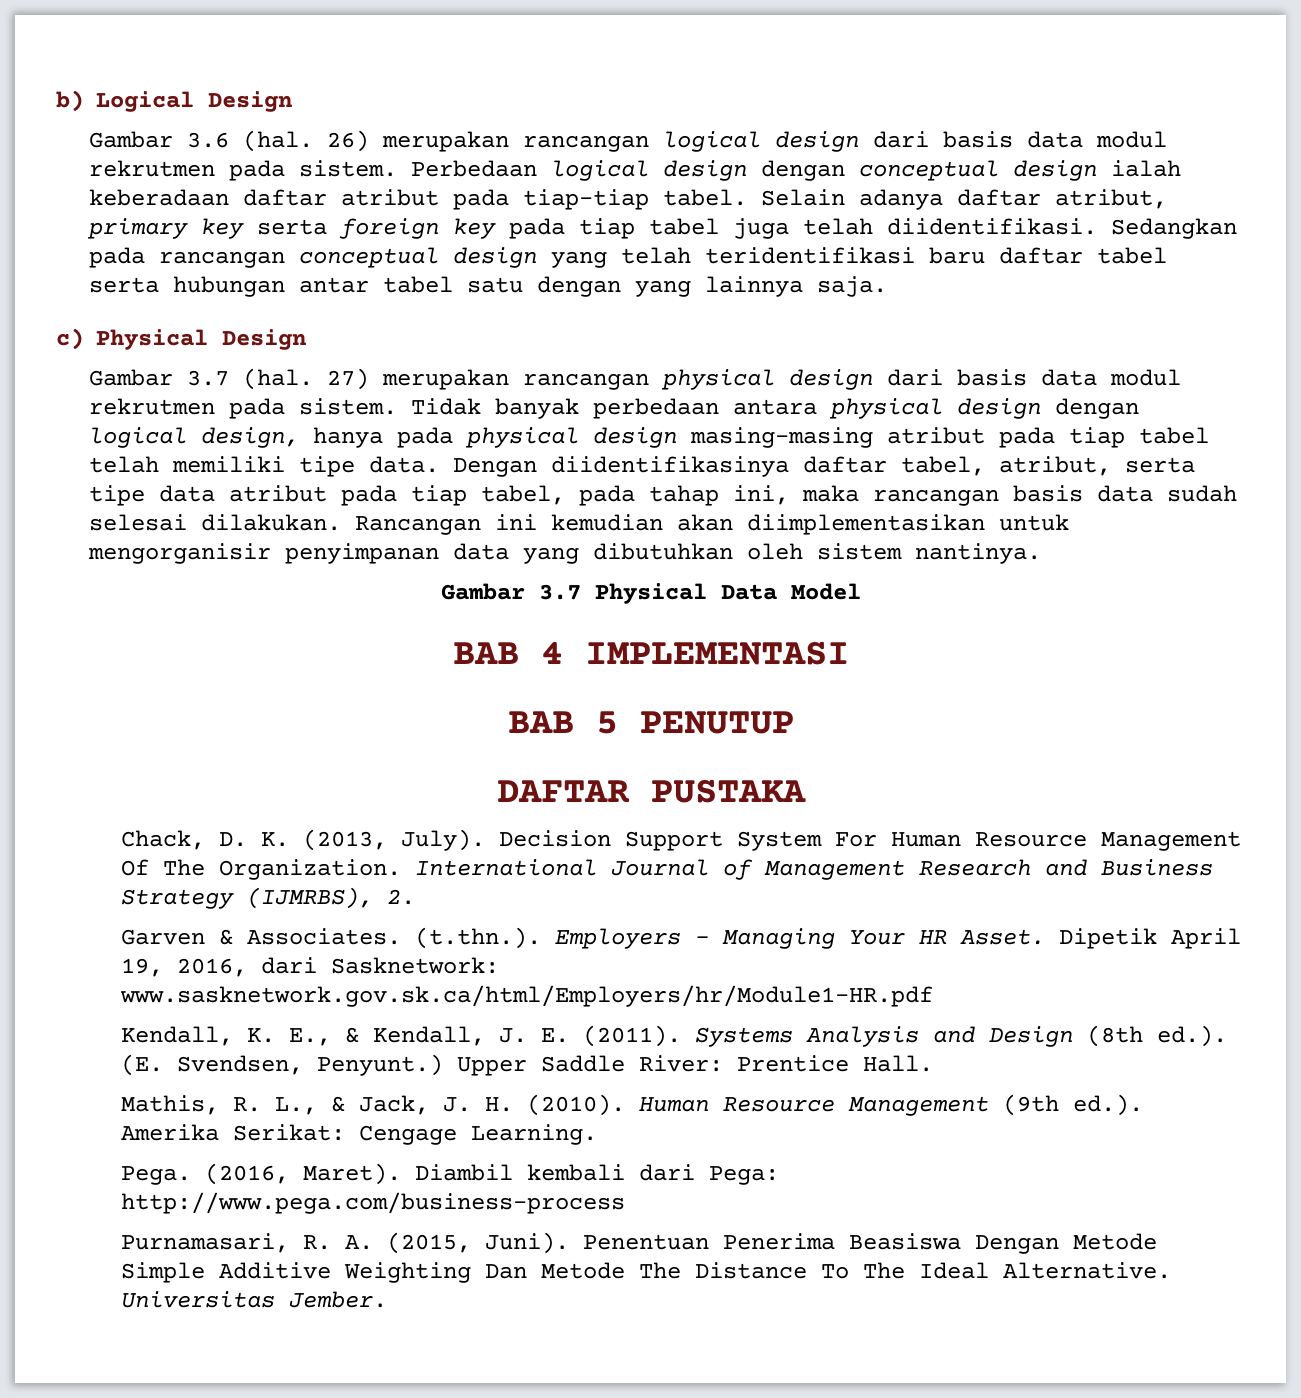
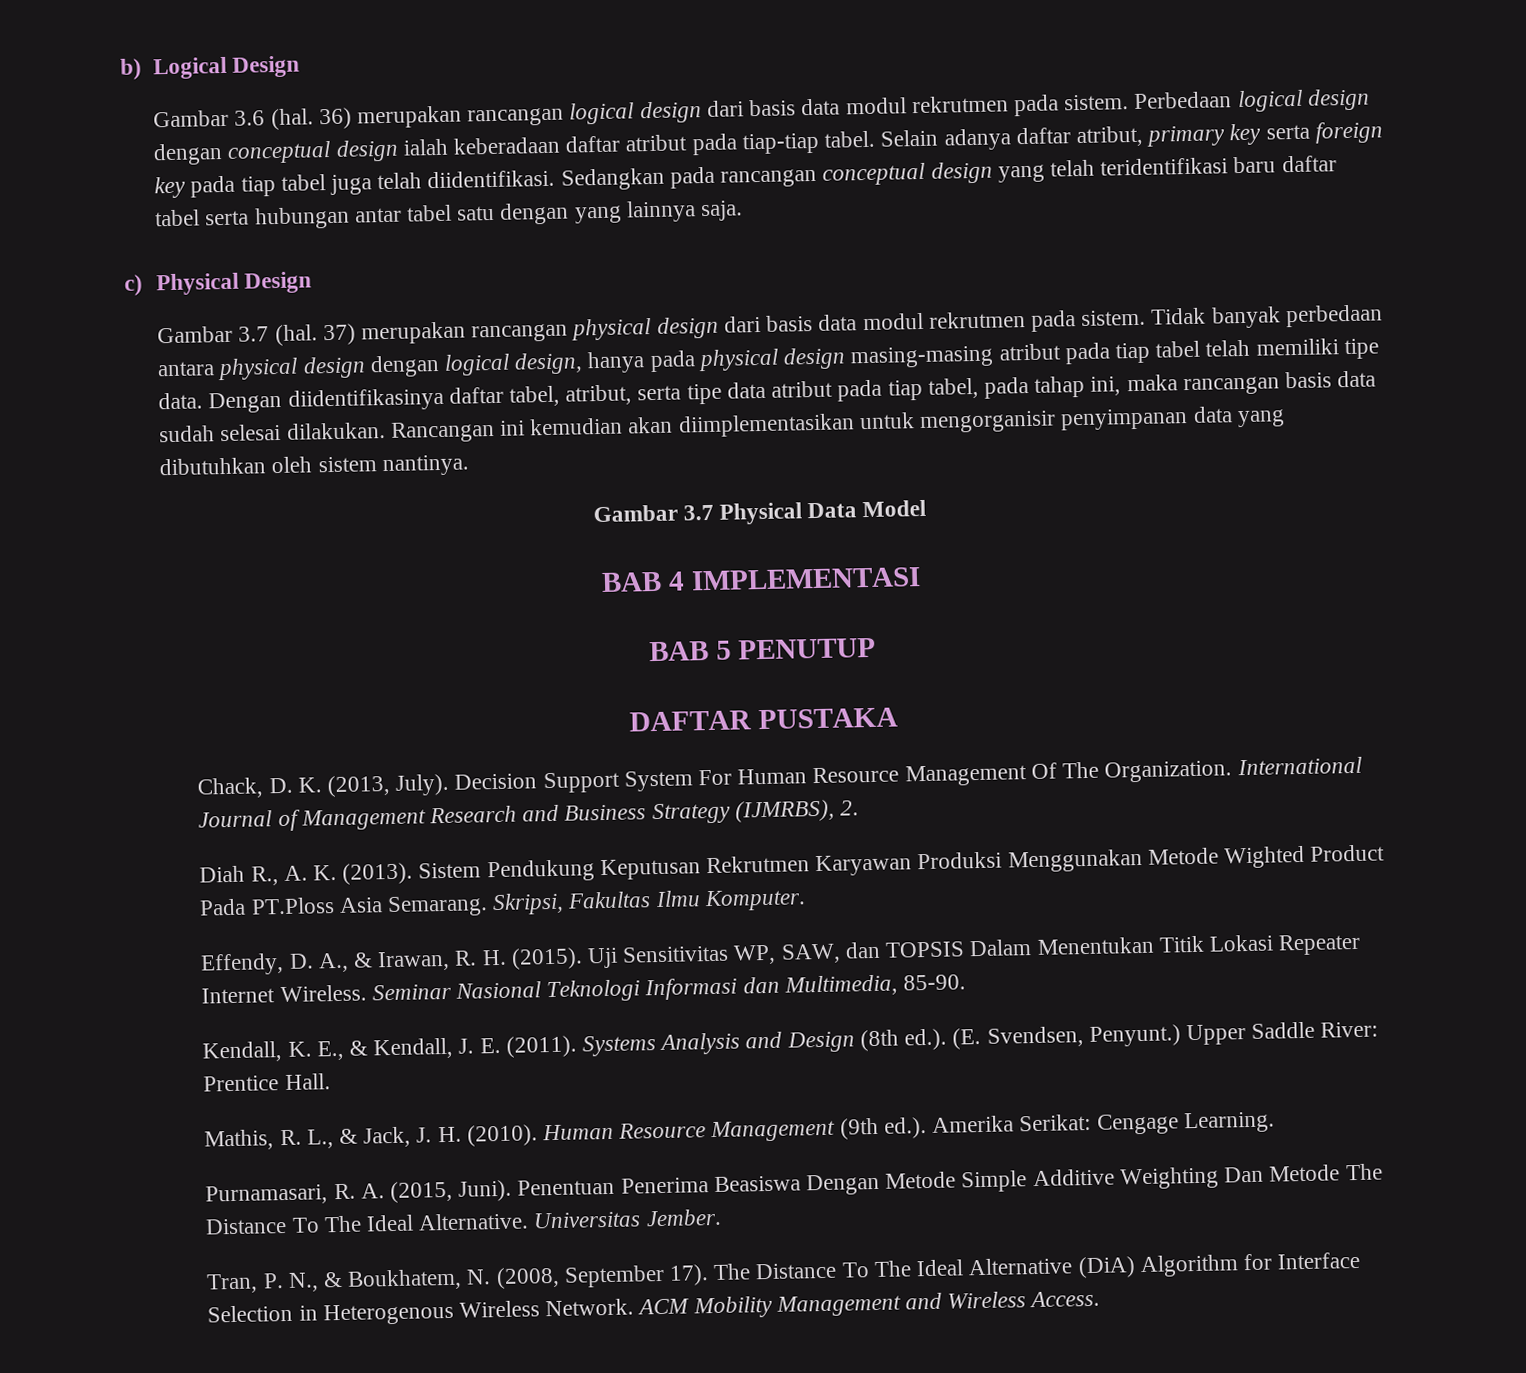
- 26) merupakan rancangan logical design dari basis data modul rekrutmen pada sistem.
+ 36) merupakan rancangan logical design dari basis data modul rekrutmen pada sistem.
- 27) merupakan rancangan physical design dari basis data modul rekrutmen pada sistem.
+ 37) merupakan rancangan physical design dari basis data modul rekrutmen pada sistem.
- Garven & Associates. (t.thn.). Employers - Managing Your HR Asset. Dipetik April 19, 2016, dari Sasknetwork: www.sasknetwork.gov.sk.ca/html/Employers/hr/Module1-HR.pdf
+ Diah R., A. K. (2013). Sistem Pendukung Keputusan Rekrutmen Karyawan Produksi Menggunakan Metode Wighted Product Pada PT.Ploss Asia Semarang. Skripsi, Fakultas Ilmu Komputer.
+ Effendy, D. A., & Irawan, R. H. (2015). Uji Sensitivitas WP, SAW, dan TOPSIS Dalam Menentukan Titik Lokasi Repeater Internet Wireless. Seminar Nasional Teknologi Informasi dan Multimedia, 85-90.
- Pega. (2016, Maret). Diambil kembali dari Pega: http://www.pega.com/business-process
+ Tran, P. N., & Boukhatem, N. (2008, September 17). The Distance To The Ideal Alternative (DiA) Algorithm for Interface Selection in Heterogenous Wireless Network. ACM Mobility Management and Wireless Access.

